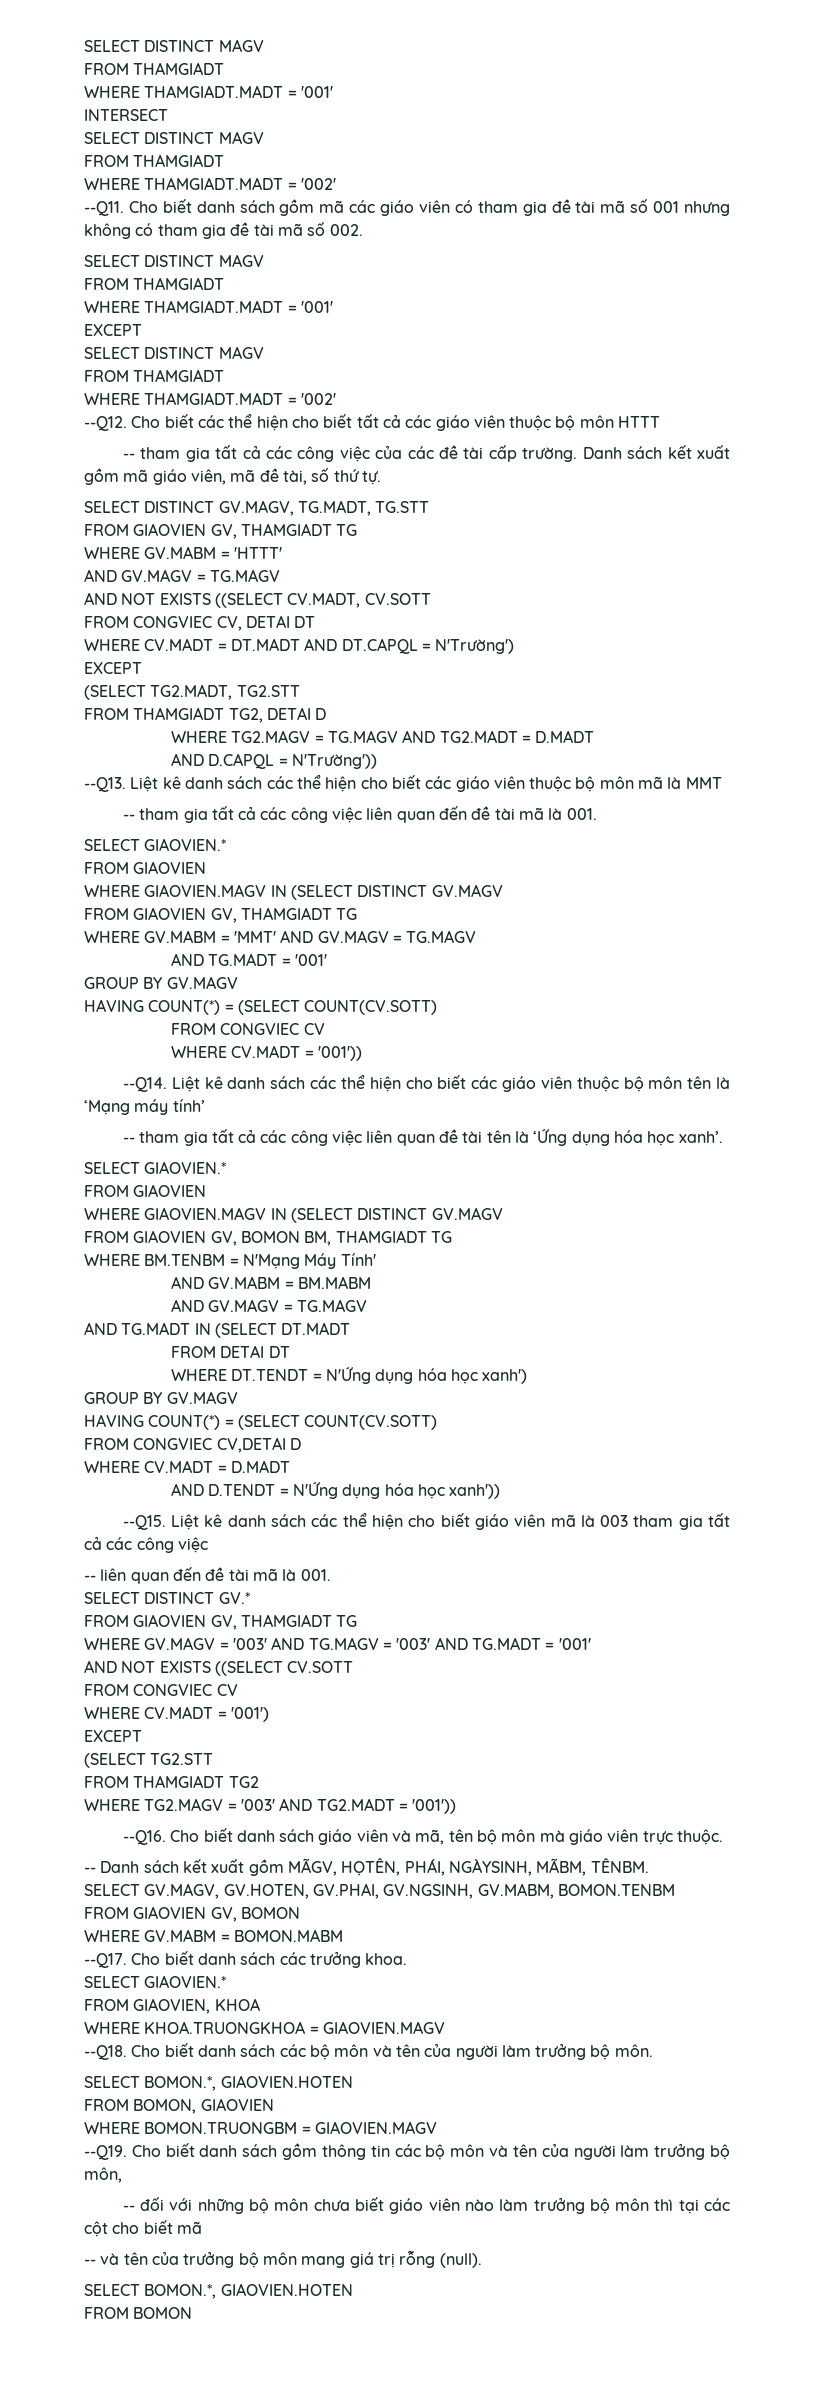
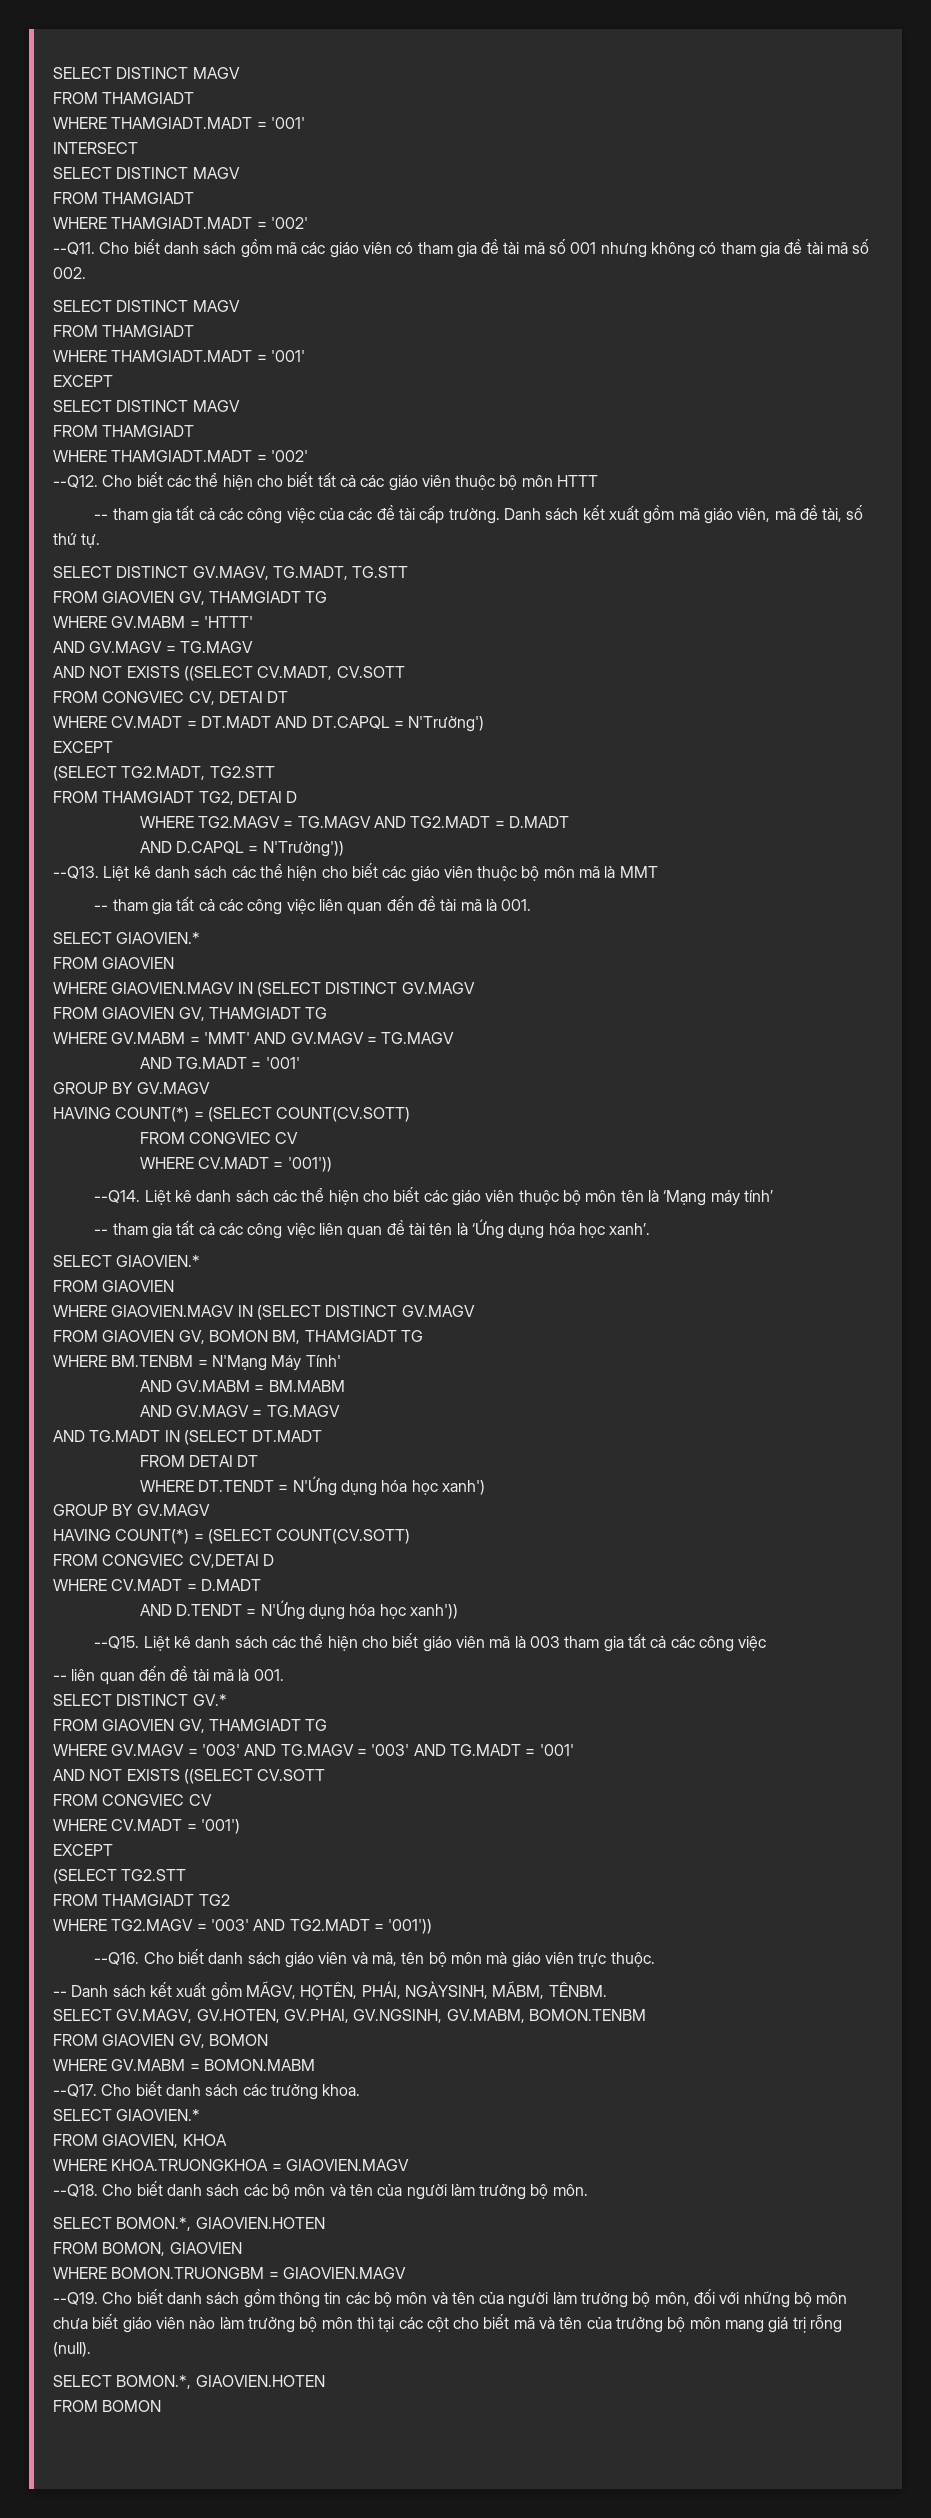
- Cho biết danh sách gồm thông tin các bộ môn và tên của người làm trưởng bộ môn,
- -- đối với những bộ môn chưa biết giáo viên nào làm trưởng bộ môn thì tại các cột cho biết mã
- -- và tên của trưởng bộ môn mang giá trị rỗng (null).
+ Cho biết danh sách gồm thông tin các bộ môn và tên của người làm trưởng bộ môn, đối với những bộ môn chưa biết giáo viên nào làm trưởng bộ môn thì tại các cột cho biết mã và tên của trưởng bộ môn mang giá trị rỗng (null).

